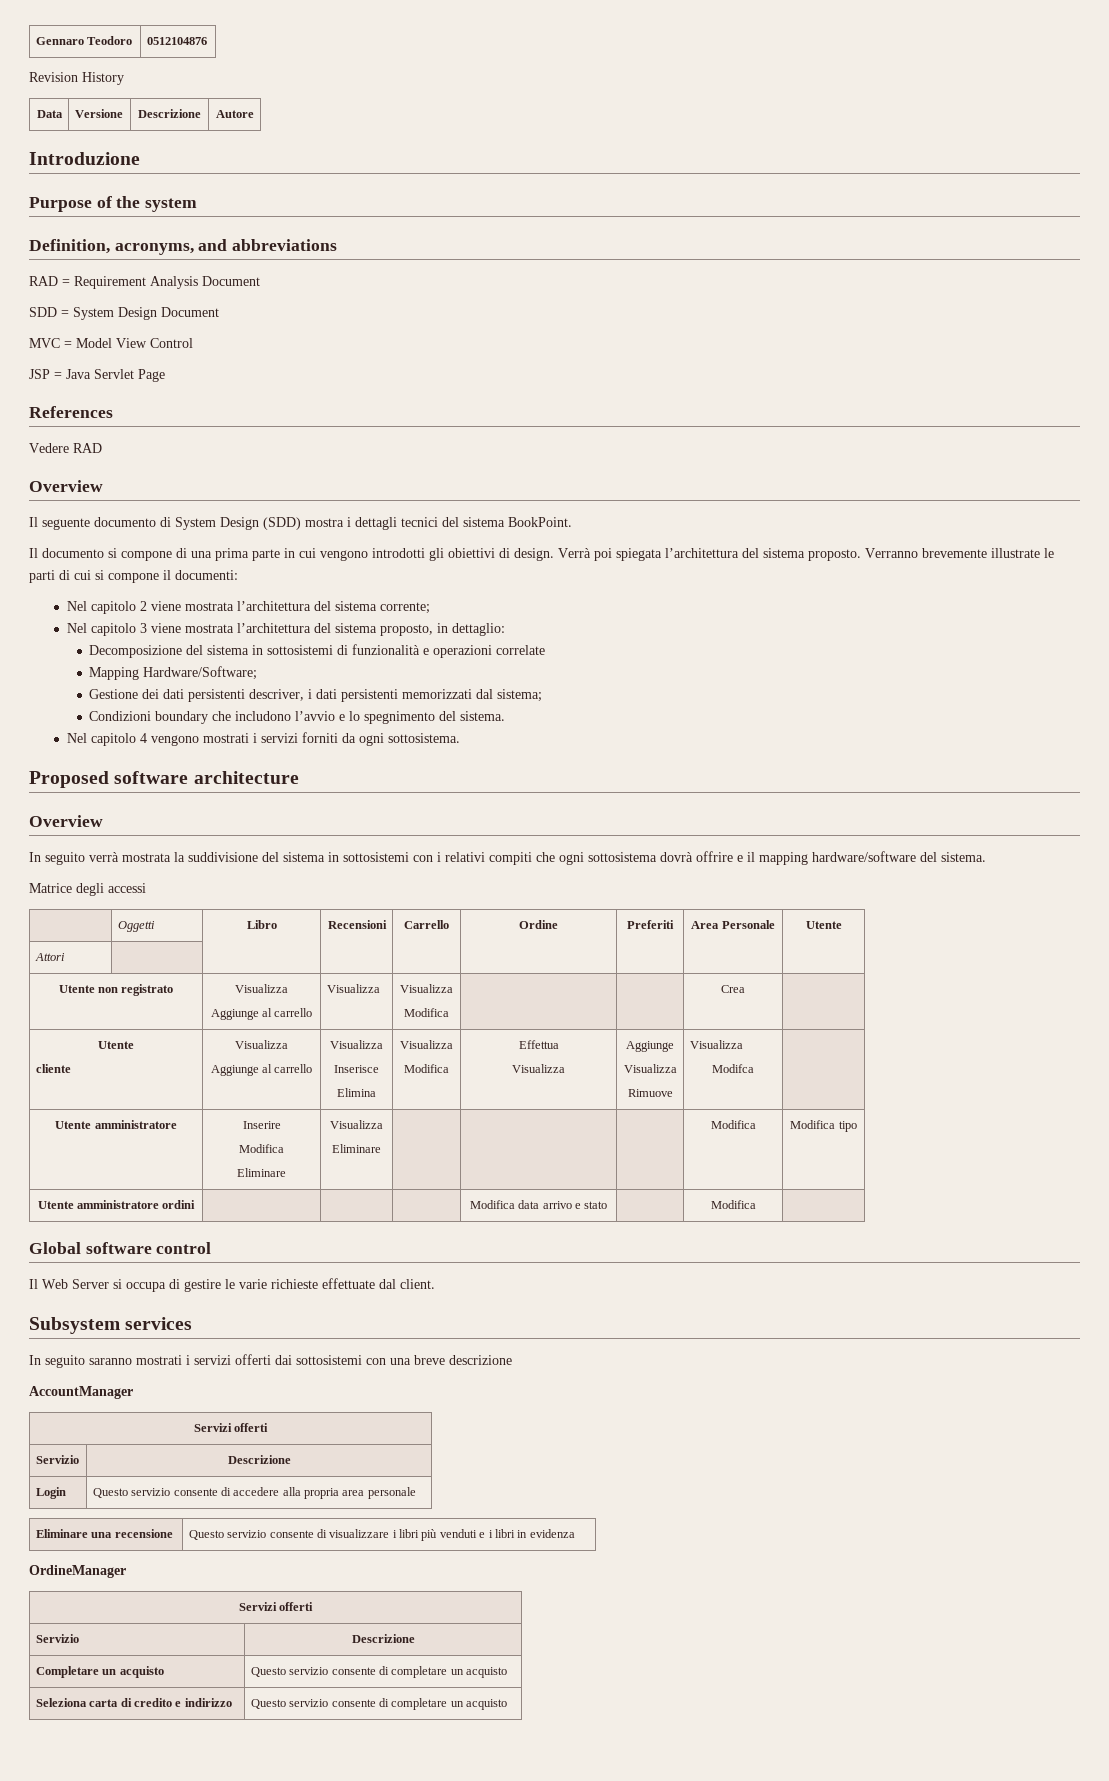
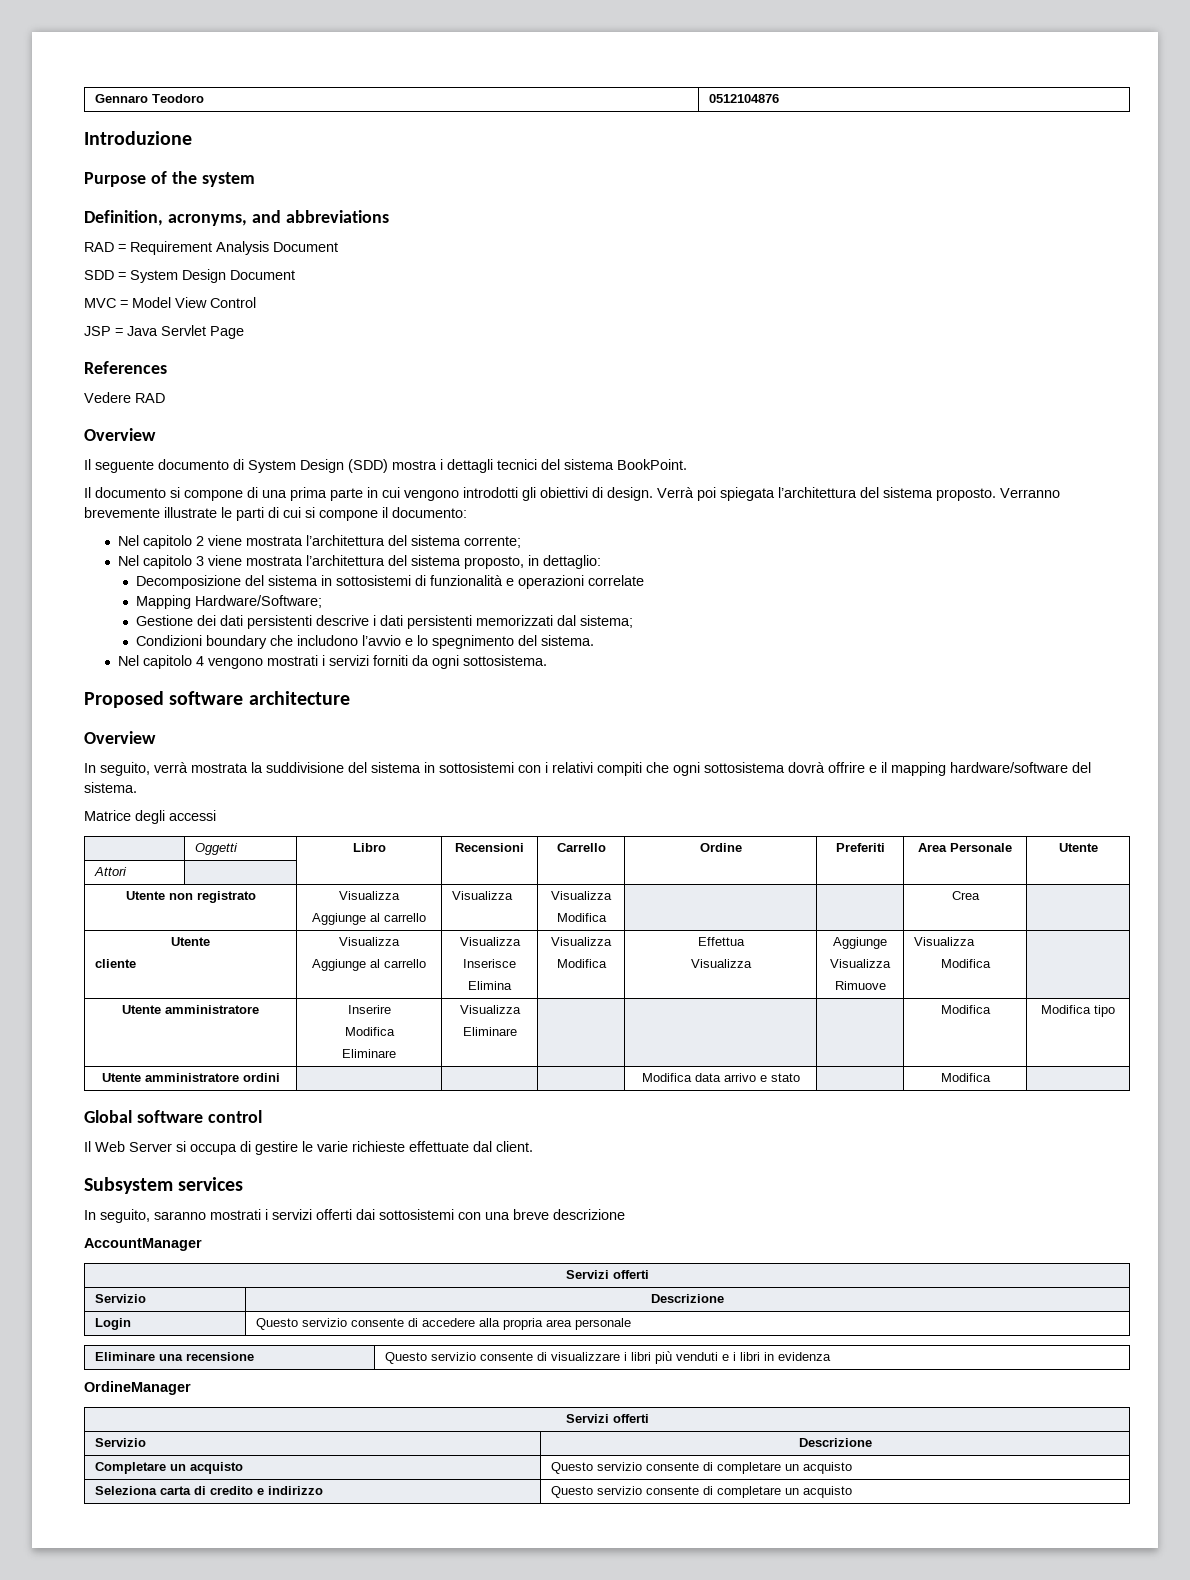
- Revision History
- Data | Versione | Descrizione | Autore
- Verranno brevemente illustrate le parti di cui si compone il documenti:
+ Verranno brevemente illustrate le parti di cui si compone il documento:
- Gestione dei dati persistenti descriver, i dati persistenti memorizzati dal sistema;
+ Gestione dei dati persistenti descrive i dati persistenti memorizzati dal sistema;
- In seguito verrà mostrata la suddivisione del sistema in sottosistemi con i relativi compiti che ogni sottosistema dovrà offrire e il mapping hardware/software del sistema.
+ In seguito, verrà mostrata la suddivisione del sistema in sottosistemi con i relativi compiti che ogni sottosistema dovrà offrire e il mapping hardware/software del sistema.
  Utente non registrato | Visualizza
  Aggiunge al carrello | Visualizza | Visualizza
  Modifica | | | Crea |
  Utente
  cliente | Visualizza
  Aggiunge al carrello | Visualizza
  Inserisce
  Elimina | Visualizza
  Modifica | Effettua
  Visualizza | Aggiunge
  Visualizza
  Rimuove | Visualizza
- Modifca |
+ Modifica |
- In seguito saranno mostrati i servizi offerti dai sottosistemi con una breve descrizione
+ In seguito, saranno mostrati i servizi offerti dai sottosistemi con una breve descrizione

